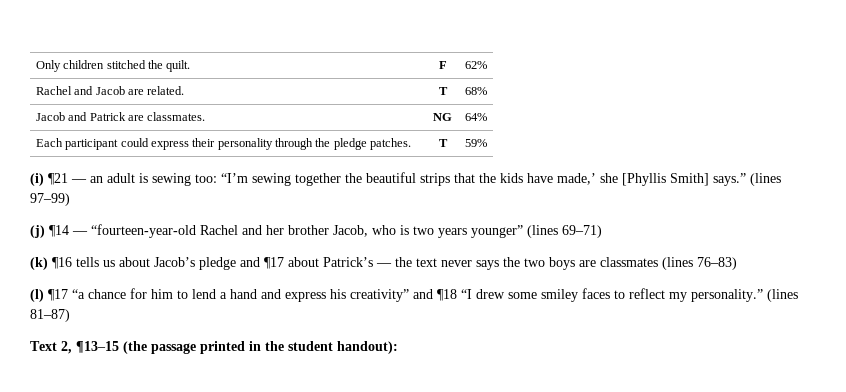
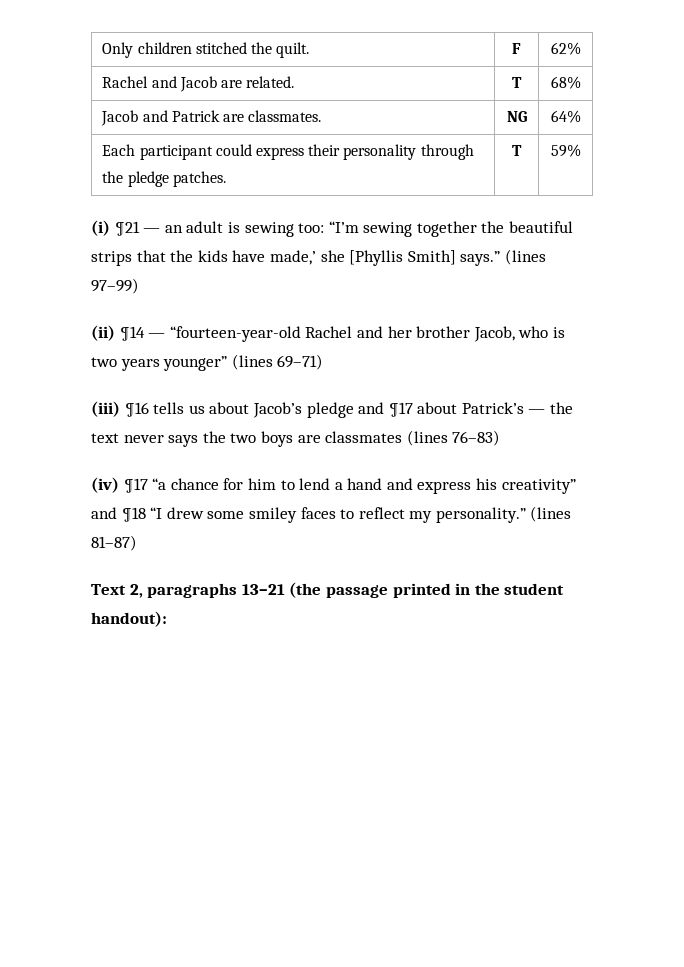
- (j) ¶14 — “fourteen-year-old Rachel and her brother Jacob, who is two years younger” (lines 69–71)
+ (ii) ¶14 — “fourteen-year-old Rachel and her brother Jacob, who is two years younger” (lines 69–71)
- (k) ¶16 tells us about Jacob’s pledge and ¶17 about Patrick’s — the text never says the two boys are classmates (lines 76–83)
+ (iii) ¶16 tells us about Jacob’s pledge and ¶17 about Patrick’s — the text never says the two boys are classmates (lines 76–83)
- (l) ¶17 “a chance for him to lend a hand and express his creativity” and ¶18 “I drew some smiley faces to reflect my personality.”
+ (iv) ¶17 “a chance for him to lend a hand and express his creativity” and ¶18 “I drew some smiley faces to reflect my personality.”
- Text 2, ¶13–15 (the passage printed in the student handout):
+ Text 2, paragraphs 13–21 (the passage printed in the student handout):

